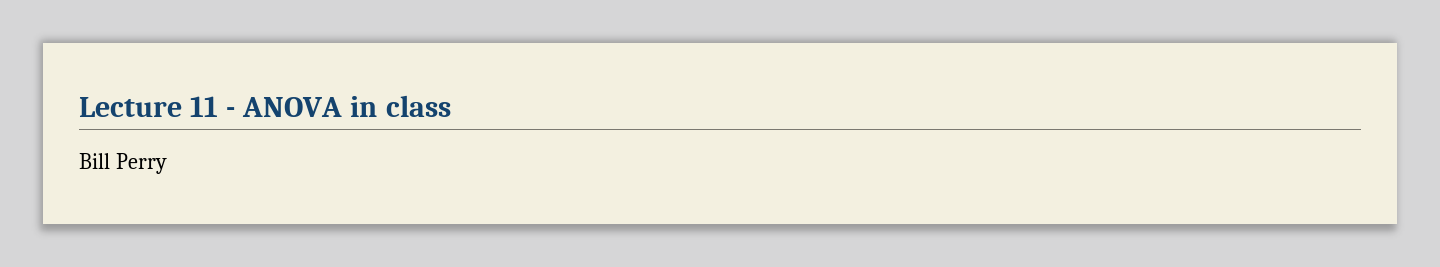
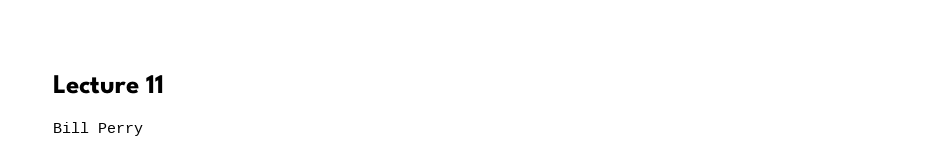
- Lecture 11 - ANOVA in class
+ Lecture 11

